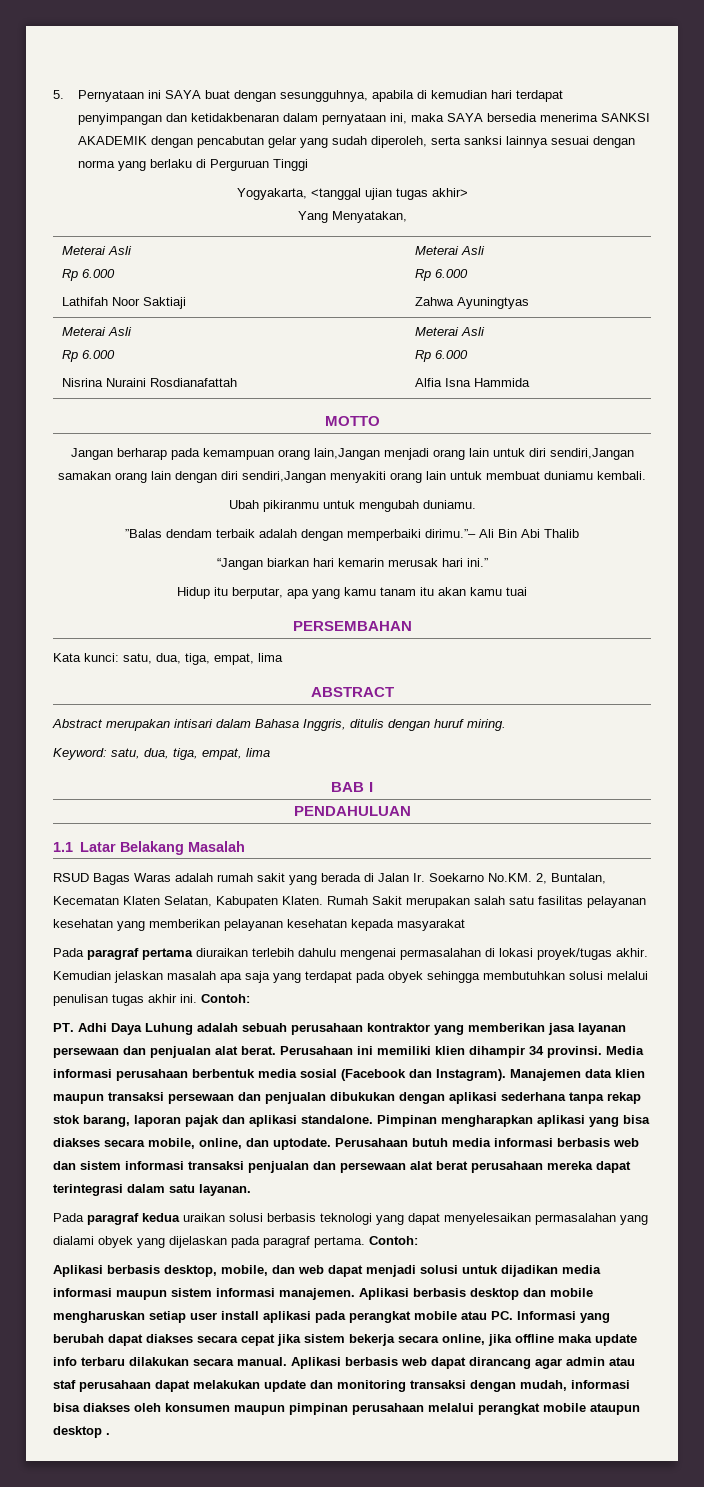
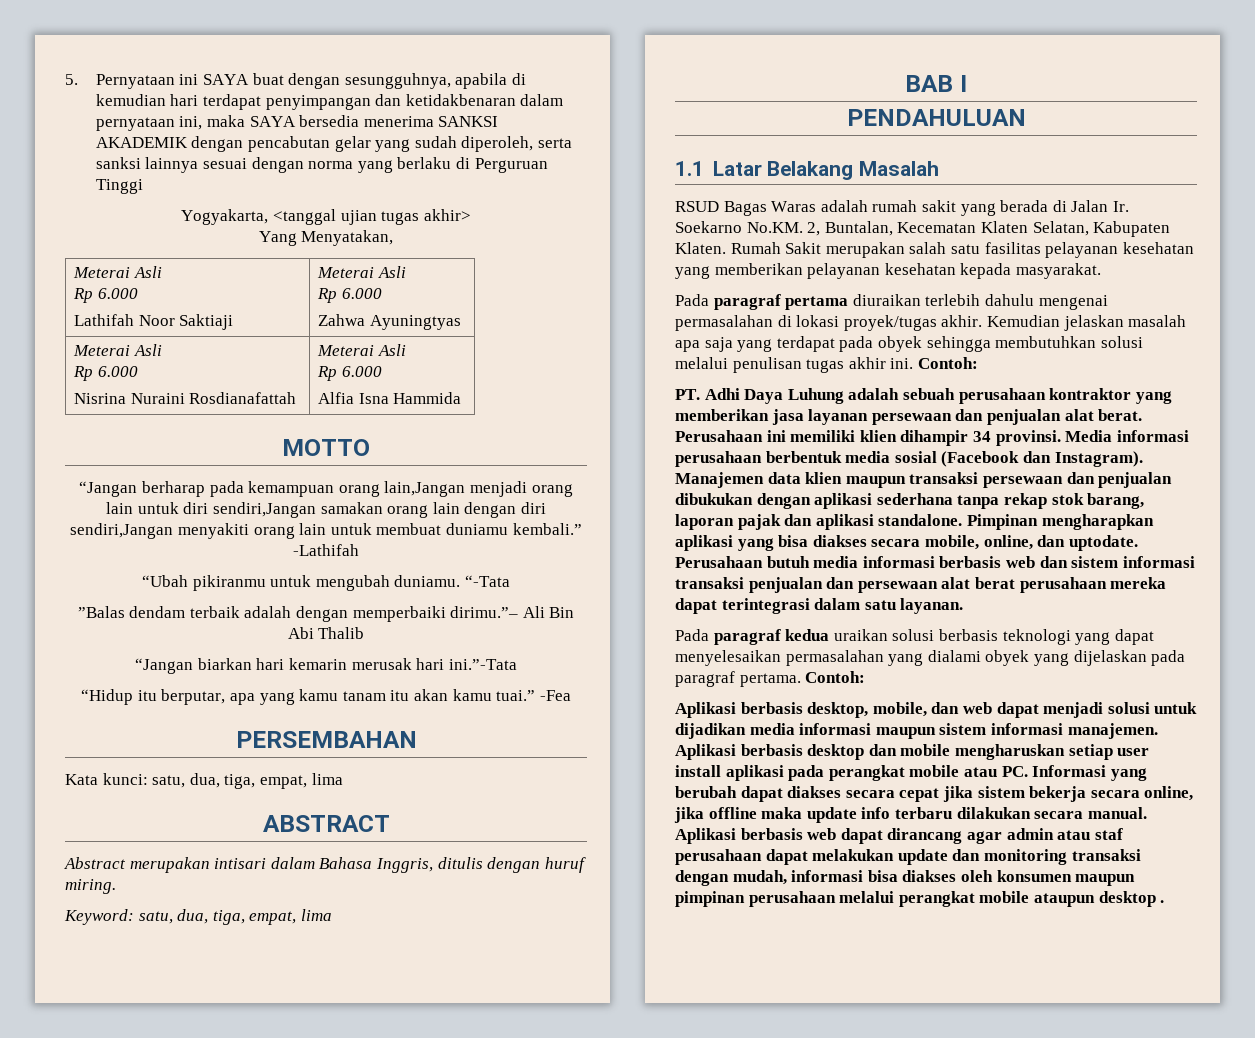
- Jangan berharap pada kemampuan orang lain,Jangan menjadi orang lain untuk diri sendiri,Jangan samakan orang lain dengan diri sendiri,Jangan menyakiti orang lain untuk membuat duniamu kembali.
- Ubah pikiranmu untuk mengubah duniamu.
+ “Jangan berharap pada kemampuan orang lain,Jangan menjadi orang lain untuk diri sendiri,Jangan samakan orang lain dengan diri sendiri,Jangan menyakiti orang lain untuk membuat duniamu kembali.” -Lathifah
+ “Ubah pikiranmu untuk mengubah duniamu. “-Tata
- “Jangan biarkan hari kemarin merusak hari ini.”
- Hidup itu berputar, apa yang kamu tanam itu akan kamu tuai
+ “Jangan biarkan hari kemarin merusak hari ini.”-Tata
+ “Hidup itu berputar, apa yang kamu tanam itu akan kamu tuai.” -Fea
- Rumah Sakit merupakan salah satu fasilitas pelayanan kesehatan yang memberikan pelayanan kesehatan kepada masyarakat
+ Rumah Sakit merupakan salah satu fasilitas pelayanan kesehatan yang memberikan pelayanan kesehatan kepada masyarakat.

